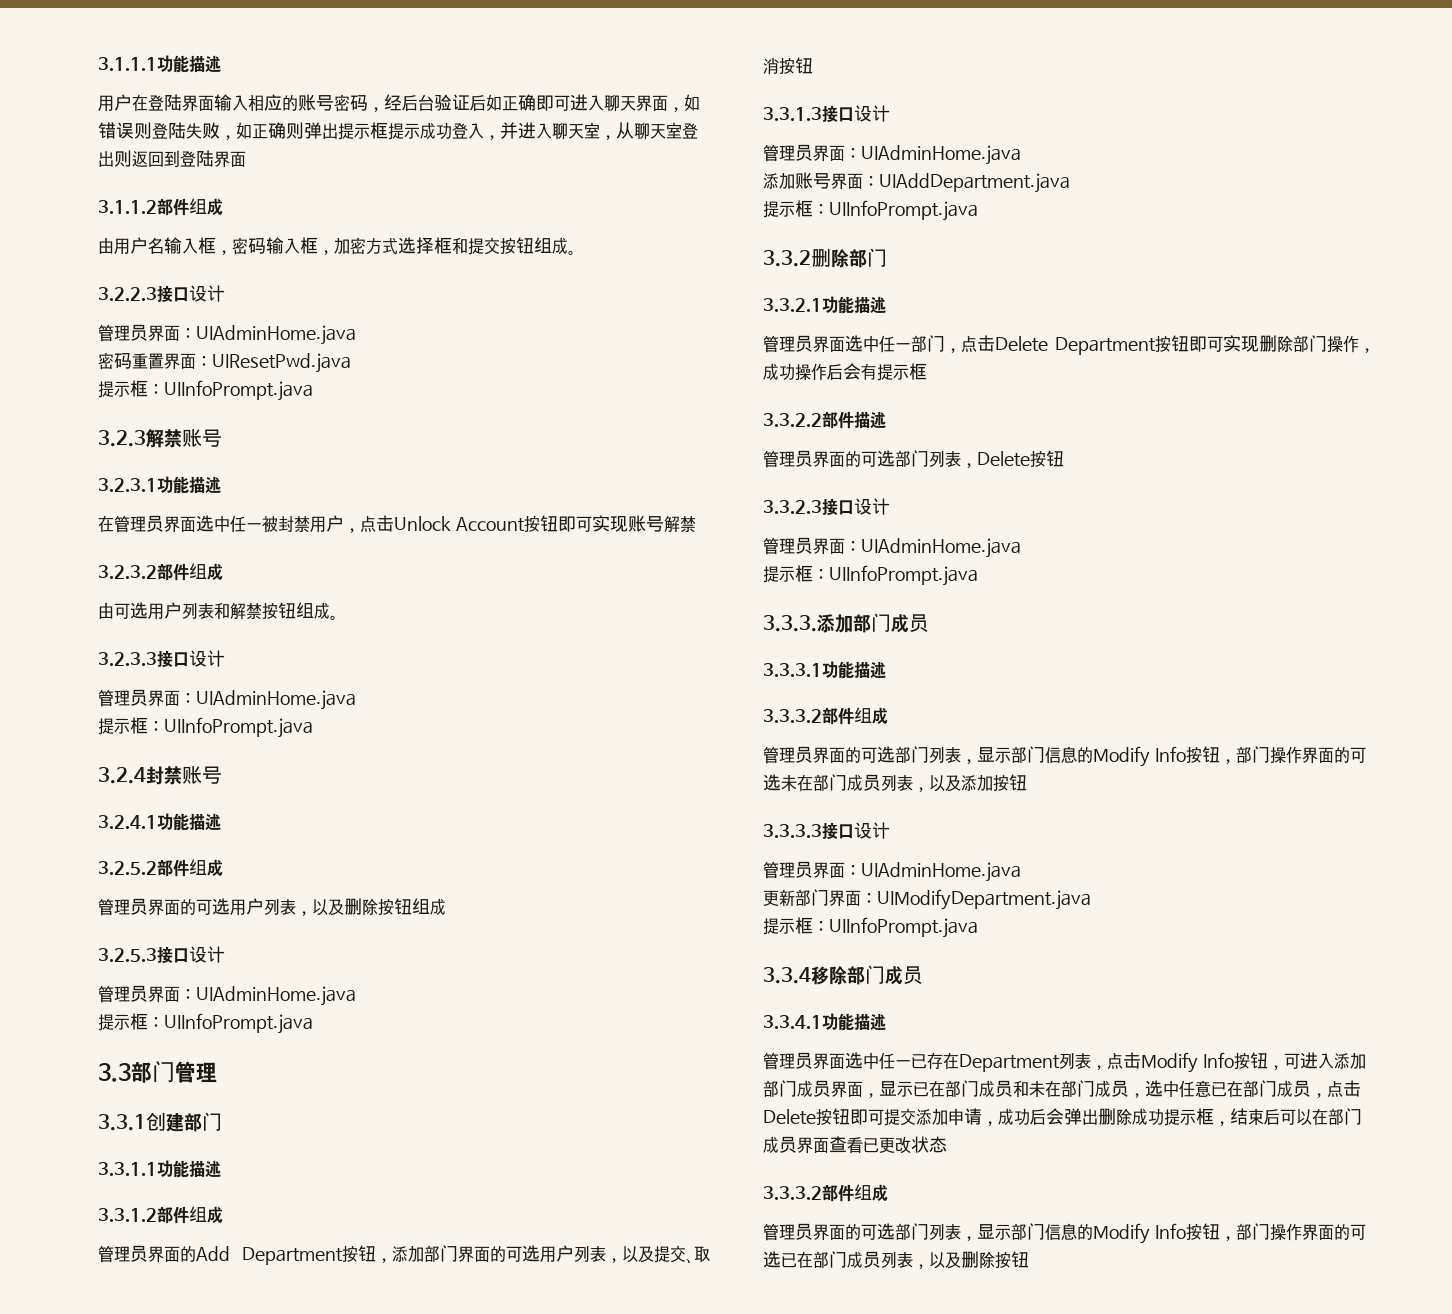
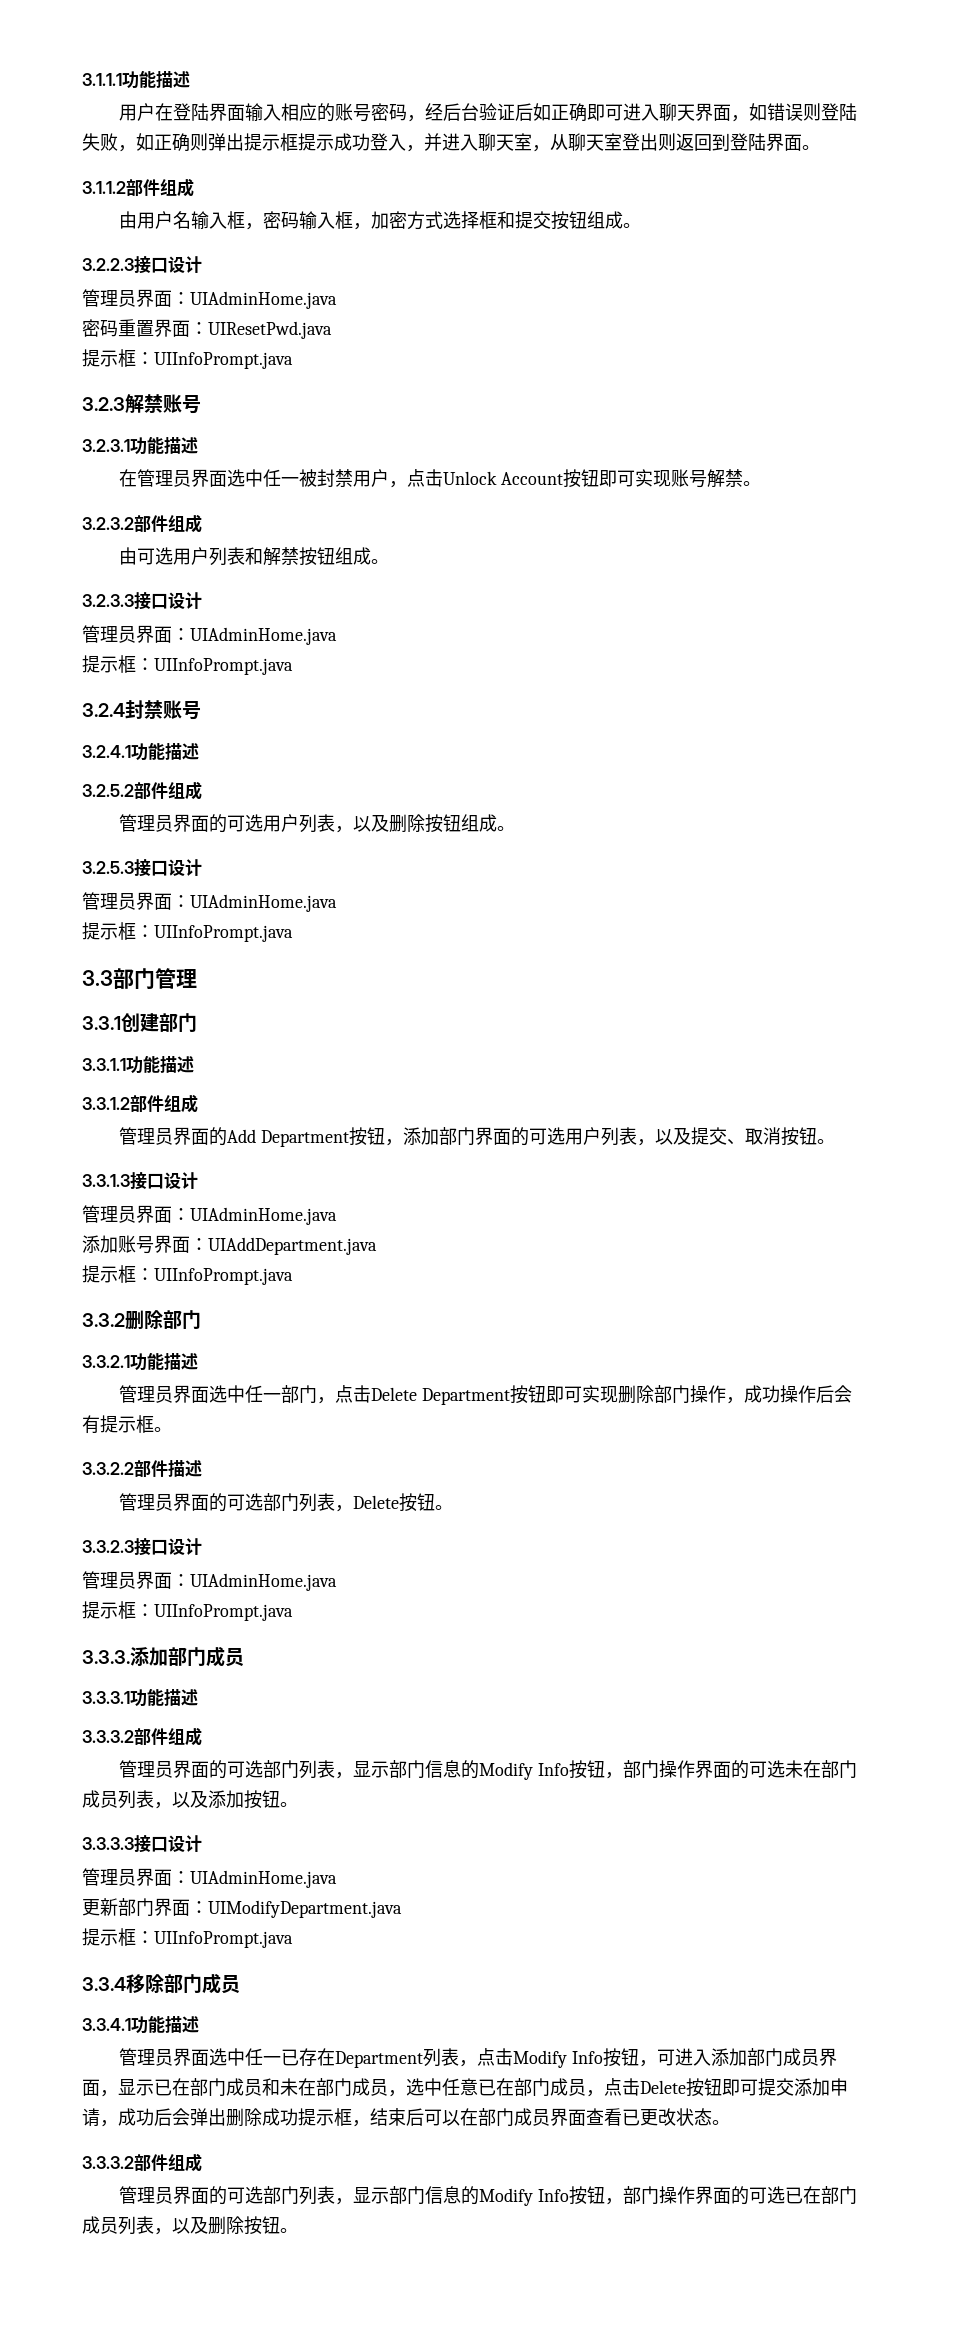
- 用户在登陆界面输入相应的账号密码，经后台验证后如正确即可进入聊天界面，如错误则登陆失败，如正确则弹出提示框提示成功登入，并进入聊天室，从聊天室登出则返回到登陆界面
+ 用户在登陆界面输入相应的账号密码，经后台验证后如正确即可进入聊天界面，如错误则登陆失败，如正确则弹出提示框提示成功登入，并进入聊天室，从聊天室登出则返回到登陆界面。
- 在管理员界面选中任一被封禁用户，点击Unlock Account按钮即可实现账号解禁
+ 在管理员界面选中任一被封禁用户，点击Unlock Account按钮即可实现账号解禁。
- 管理员界面的可选用户列表，以及删除按钮组成
+ 管理员界面的可选用户列表，以及删除按钮组成。
- 管理员界面的Add Department按钮，添加部门界面的可选用户列表，以及提交、取消按钮
+ 管理员界面的Add Department按钮，添加部门界面的可选用户列表，以及提交、取消按钮。
- 管理员界面选中任一部门，点击Delete Department按钮即可实现删除部门操作，成功操作后会有提示框
+ 管理员界面选中任一部门，点击Delete Department按钮即可实现删除部门操作，成功操作后会有提示框。
- 管理员界面的可选部门列表，Delete按钮
+ 管理员界面的可选部门列表，Delete按钮。
- 管理员界面的可选部门列表，显示部门信息的Modify Info按钮，部门操作界面的可选未在部门成员列表，以及添加按钮
+ 管理员界面的可选部门列表，显示部门信息的Modify Info按钮，部门操作界面的可选未在部门成员列表，以及添加按钮。
- 管理员界面选中任一已存在Department列表，点击Modify Info按钮，可进入添加部门成员界面，显示已在部门成员和未在部门成员，选中任意已在部门成员，点击Delete按钮即可提交添加申请，成功后会弹出删除成功提示框，结束后可以在部门成员界面查看已更改状态
+ 管理员界面选中任一已存在Department列表，点击Modify Info按钮，可进入添加部门成员界面，显示已在部门成员和未在部门成员，选中任意已在部门成员，点击Delete按钮即可提交添加申请，成功后会弹出删除成功提示框，结束后可以在部门成员界面查看已更改状态。
- 管理员界面的可选部门列表，显示部门信息的Modify Info按钮，部门操作界面的可选已在部门成员列表，以及删除按钮
+ 管理员界面的可选部门列表，显示部门信息的Modify Info按钮，部门操作界面的可选已在部门成员列表，以及删除按钮。

